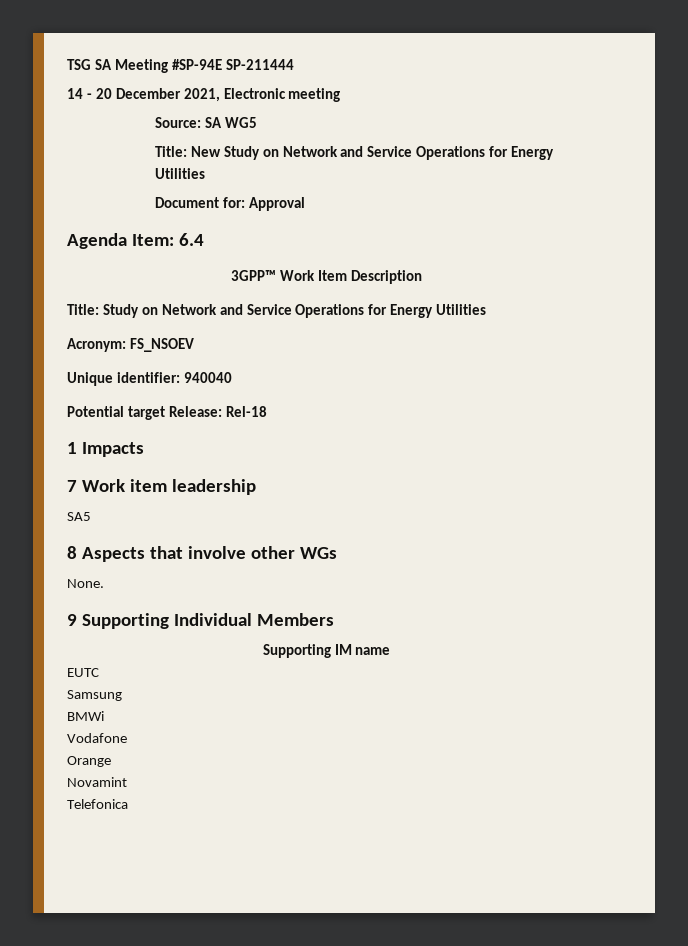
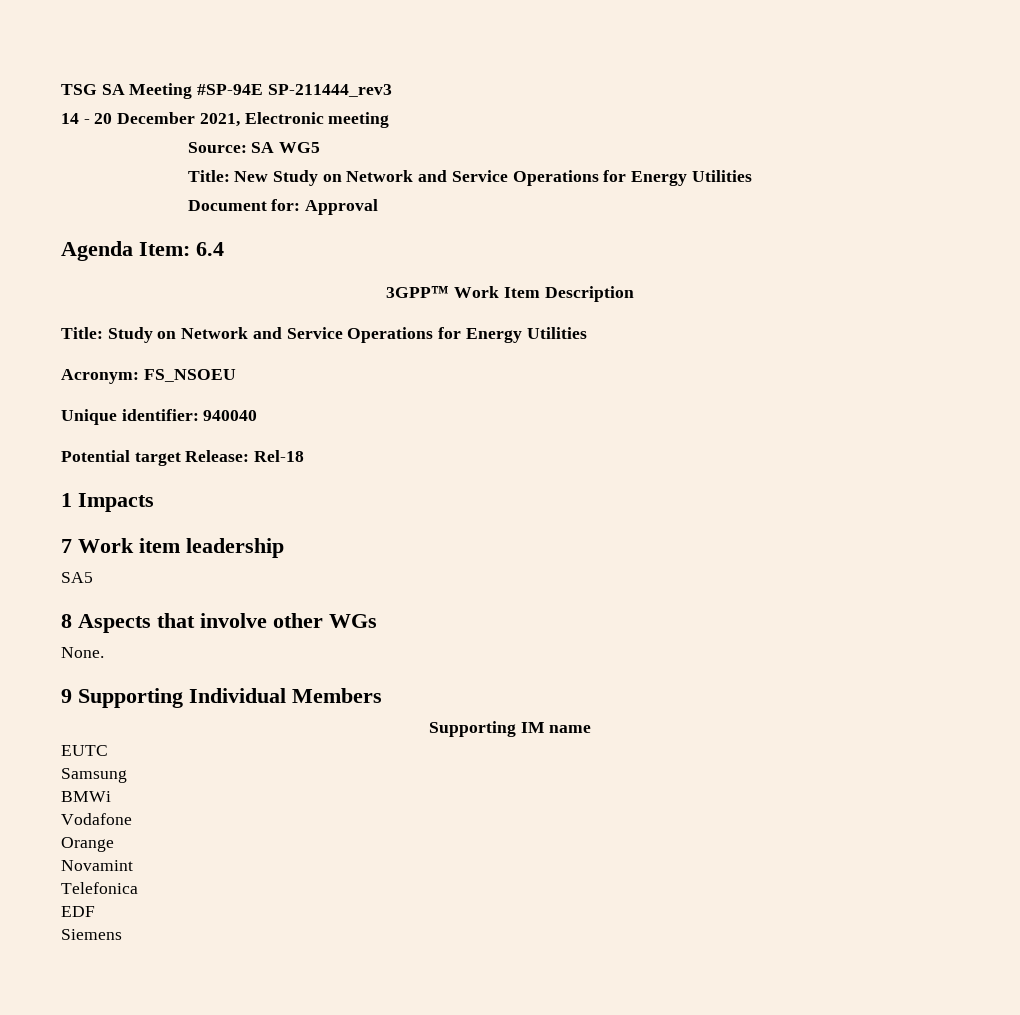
- TSG SA Meeting #SP-94E SP-211444
+ TSG SA Meeting #SP-94E SP-211444_rev3
- Acronym: FS_NSOEV
+ Acronym: FS_NSOEU
+ EDF
+ Siemens

